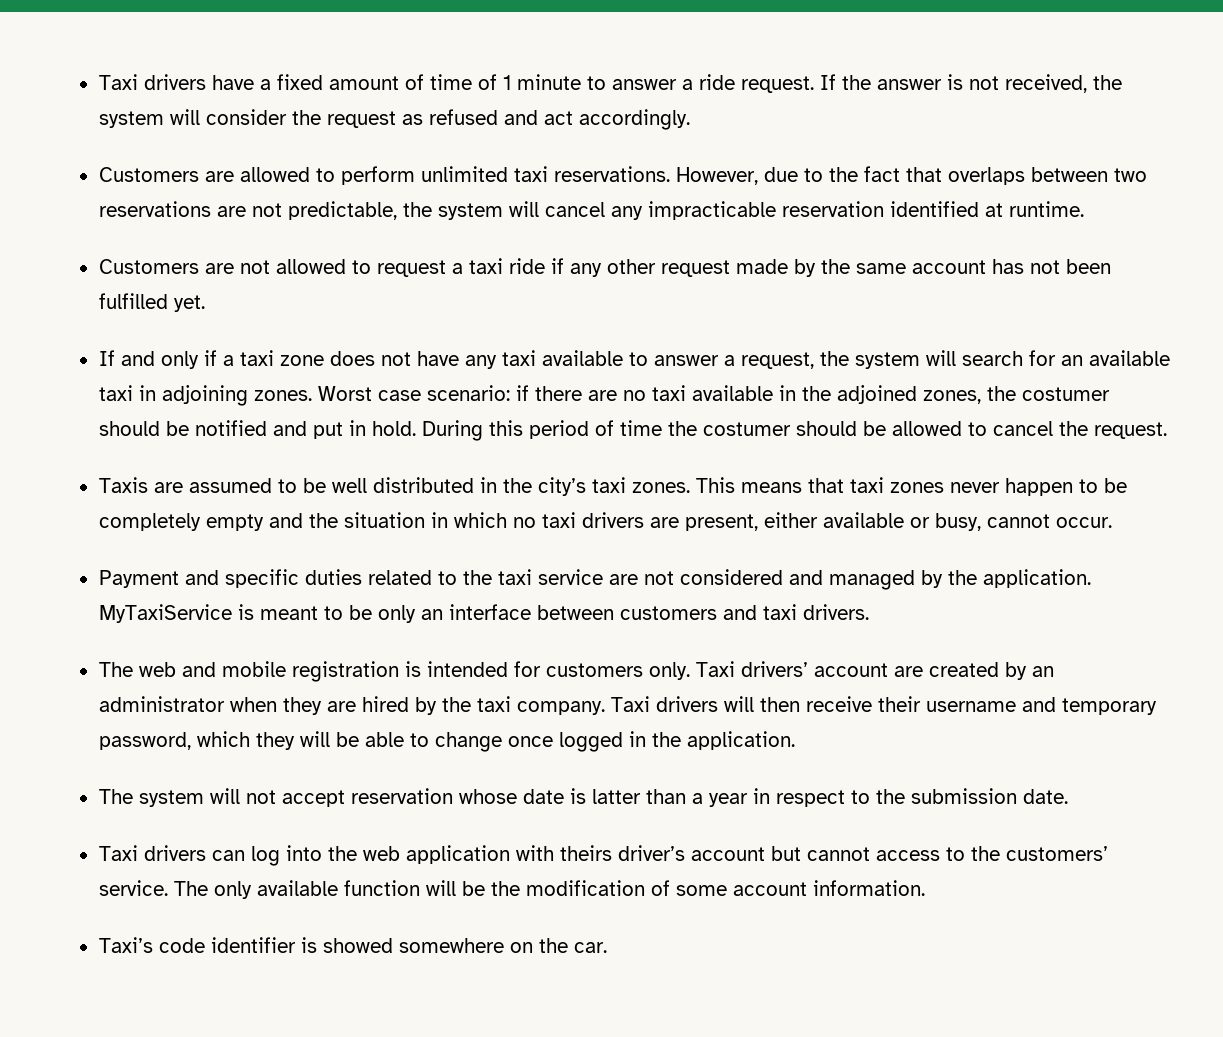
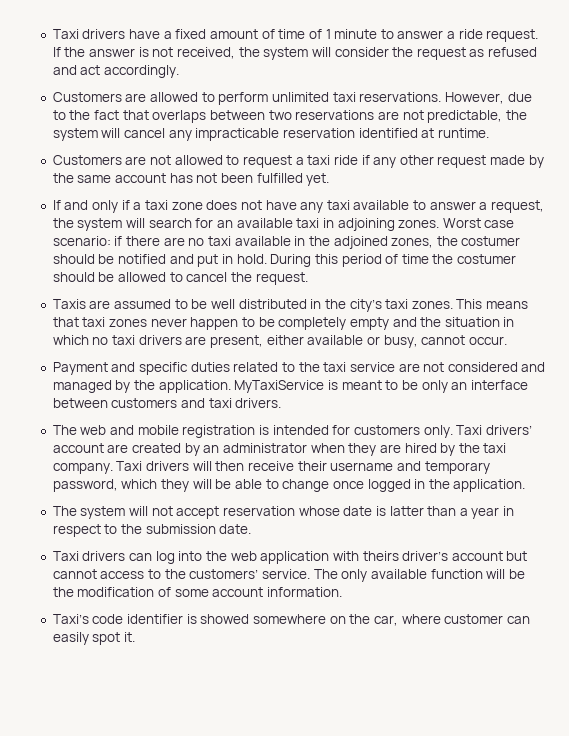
- Taxi’s code identifier is showed somewhere on the car.
+ Taxi’s code identifier is showed somewhere on the car, where customer can easily spot it.

